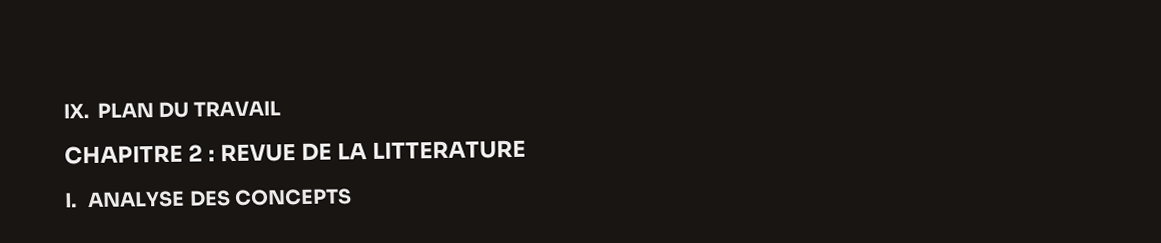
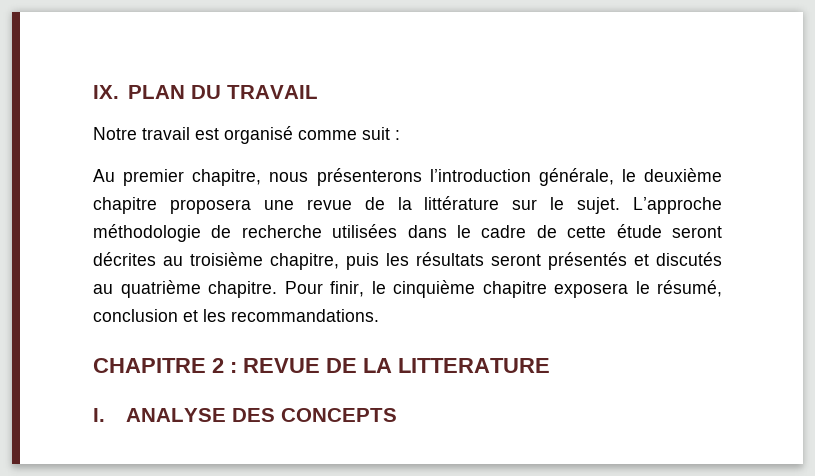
+ Notre travail est organisé comme suit :
+ Au premier chapitre, nous présenterons l’introduction générale, le deuxième chapitre proposera une revue de la littérature sur le sujet. L’approche méthodologie de recherche utilisées dans le cadre de cette étude seront décrites au troisième chapitre, puis les résultats seront présentés et discutés au quatrième chapitre. Pour finir, le cinquième chapitre exposera le résumé, conclusion et les recommandations.

